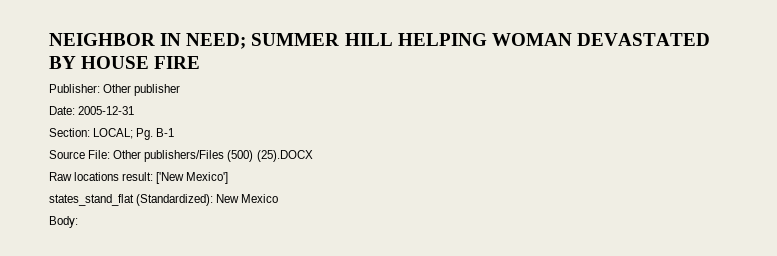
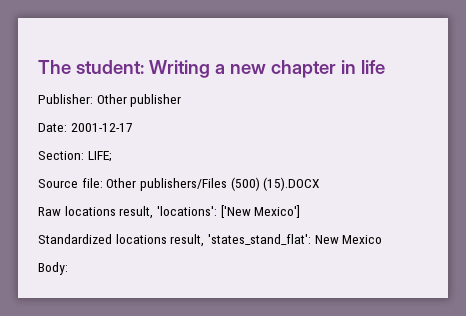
- NEIGHBOR IN NEED; SUMMER HILL HELPING WOMAN DEVASTATED BY HOUSE FIRE
+ The student: Writing a new chapter in life
- Date: 2005-12-31
+ Date: 2001-12-17
- Section: LOCAL; Pg. B-1
+ Section: LIFE;
- Source File: Other publishers/Files (500) (25).DOCX
+ Source file: Other publishers/Files (500) (15).DOCX
- Raw locations result: ['New Mexico']
+ Raw locations result, 'locations': ['New Mexico']
- states_stand_flat (Standardized): New Mexico
+ Standardized locations result, 'states_stand_flat': New Mexico

